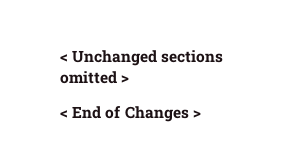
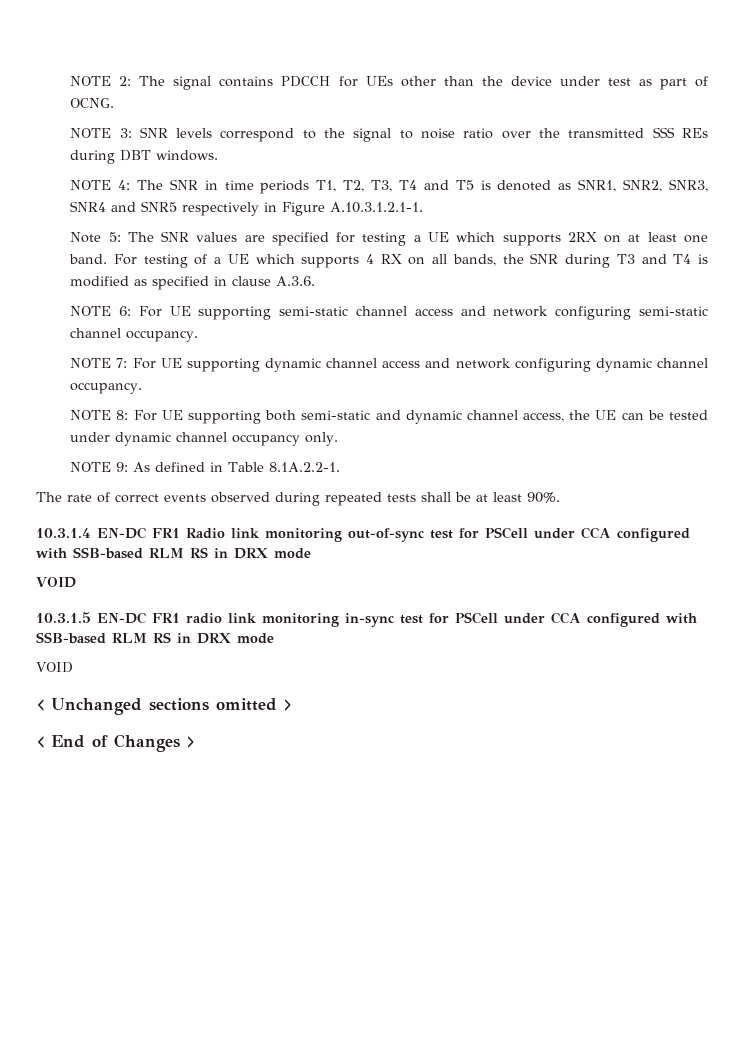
+ NOTE 2: The signal contains PDCCH for UEs other than the device under test as part of OCNG.
+ NOTE 3: SNR levels correspond to the signal to noise ratio over the transmitted SSS REs during DBT windows.
+ NOTE 4: The SNR in time periods T1, T2, T3, T4 and T5 is denoted as SNR1, SNR2, SNR3, SNR4 and SNR5 respectively in Figure A.10.3.1.2.1-1.
+ Note 5: The SNR values are specified for testing a UE which supports 2RX on at least one band. For testing of a UE which supports 4 RX on all bands, the SNR during T3 and T4 is modified as specified in clause A.3.6.
+ NOTE 6: For UE supporting semi-static channel access and network configuring semi-static channel occupancy.
+ NOTE 7: For UE supporting dynamic channel access and network configuring dynamic channel occupancy.
+ NOTE 8: For UE supporting both semi-static and dynamic channel access, the UE can be tested under dynamic channel occupancy only.
+ NOTE 9: As defined in Table 8.1A.2.2-1.
+ The rate of correct events observed during repeated tests shall be at least 90%.
+ 10.3.1.4 EN-DC FR1 Radio link monitoring out-of-sync test for PSCell under CCA configured with SSB-based RLM RS in DRX mode
+ VOID
+ 10.3.1.5 EN-DC FR1 radio link monitoring in-sync test for PSCell under CCA configured with SSB-based RLM RS in DRX mode
+ VOID

